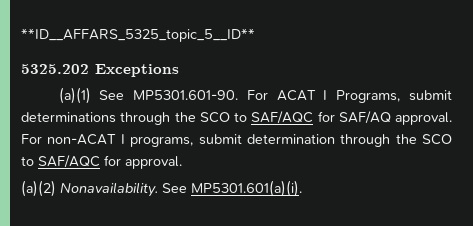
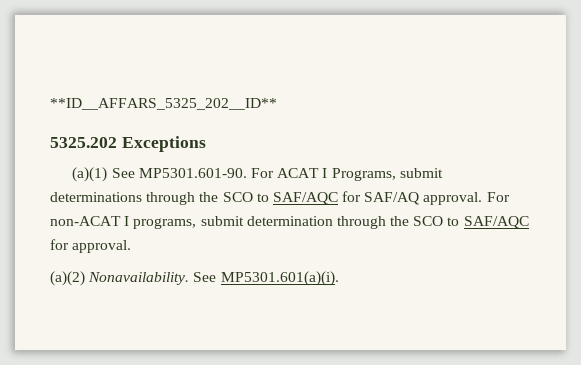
- **ID__AFFARS_5325_topic_5__ID**
+ **ID__AFFARS_5325_202__ID**

